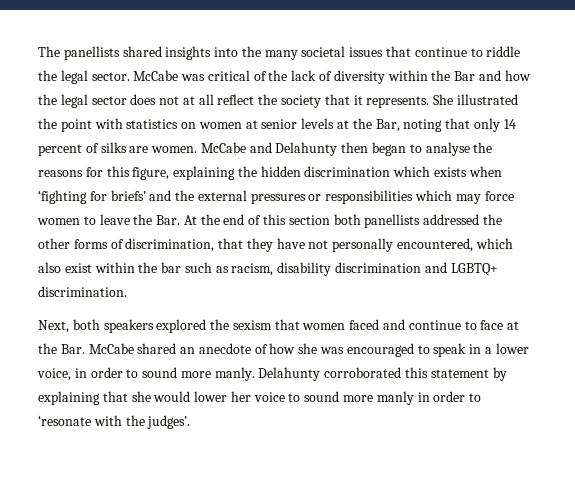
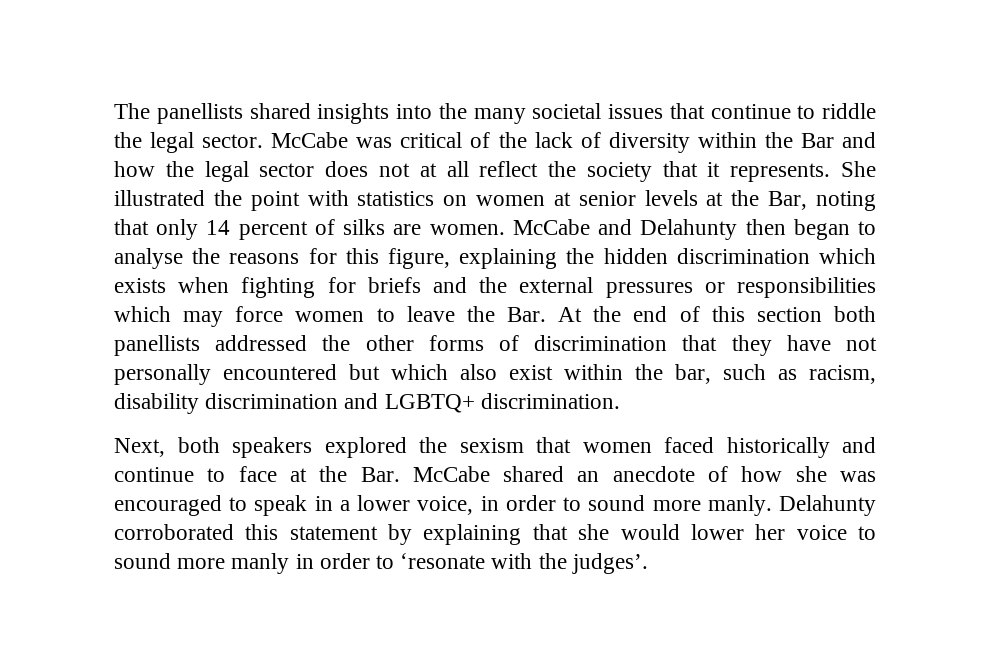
- McCabe and Delahunty then began to analyse the reasons for this figure, explaining the hidden discrimination which exists when ‘fighting for briefs’ and the external pressures or responsibilities which may force women to leave the Bar. At the end of this section both panellists addressed the other forms of discrimination, that they have not personally encountered, which also exist within the bar such as racism, disability discrimination and LGBTQ+ discrimination.
+ McCabe and Delahunty then began to analyse the reasons for this figure, explaining the hidden discrimination which exists when fighting for briefs and the external pressures or responsibilities which may force women to leave the Bar. At the end of this section both panellists addressed the other forms of discrimination that they have not personally encountered but which also exist within the bar, such as racism, disability discrimination and LGBTQ+ discrimination.
- Next, both speakers explored the sexism that women faced and continue to face at the Bar. McCabe shared an anecdote of how she was encouraged to speak in a lower voice, in order to sound more manly.
+ Next, both speakers explored the sexism that women faced historically and continue to face at the Bar. McCabe shared an anecdote of how she was encouraged to speak in a lower voice, in order to sound more manly.

